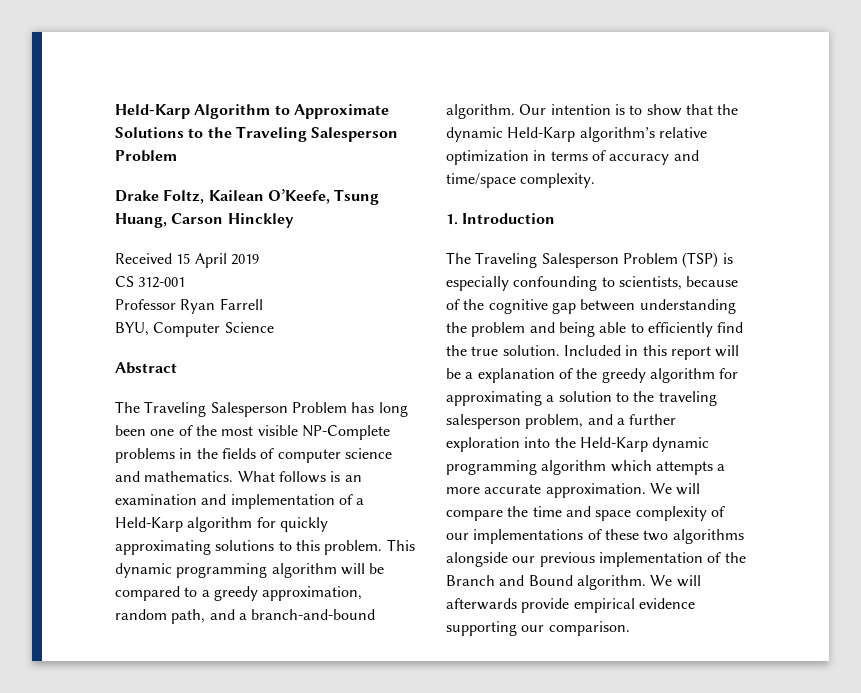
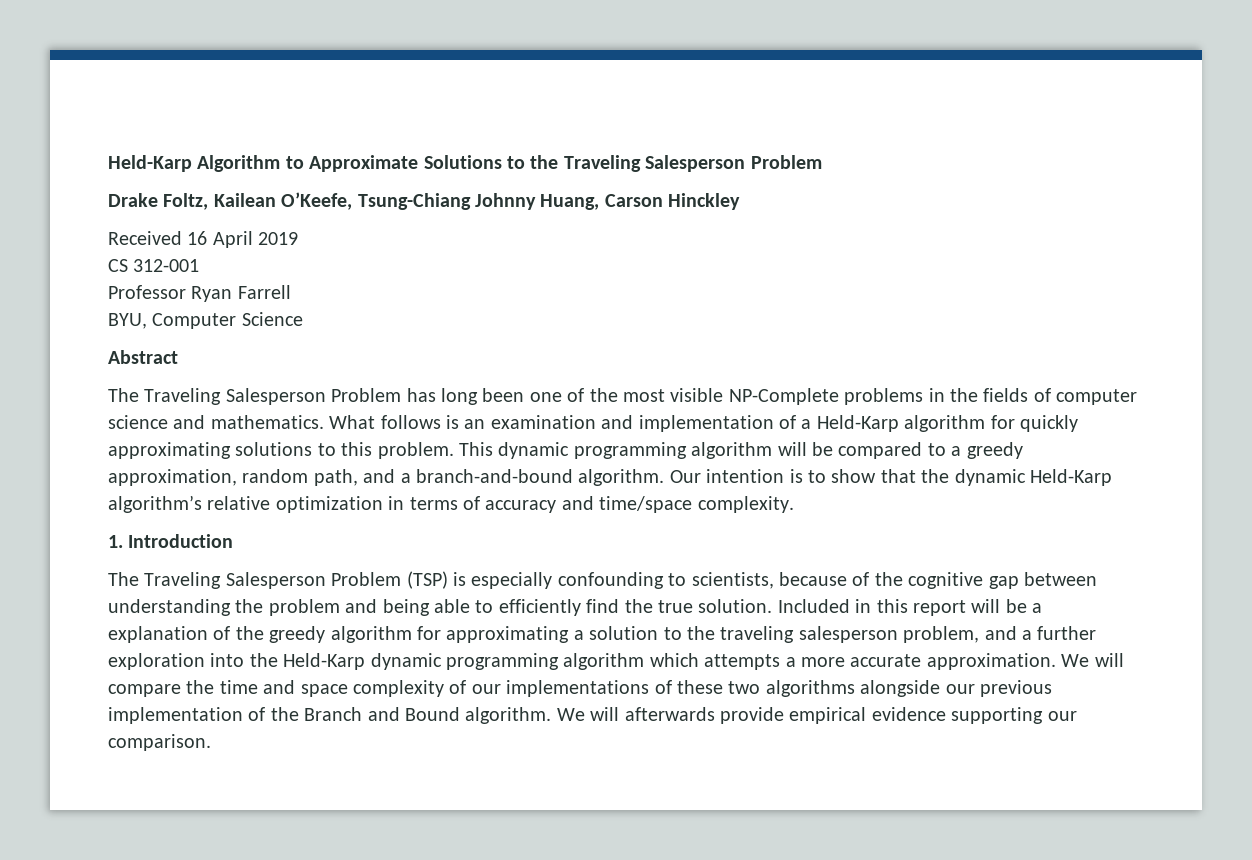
- Drake Foltz, Kailean O’Keefe, Tsung Huang, Carson Hinckley
+ Drake Foltz, Kailean O’Keefe, Tsung-Chiang Johnny Huang, Carson Hinckley
- Received 15 April 2019
+ Received 16 April 2019

